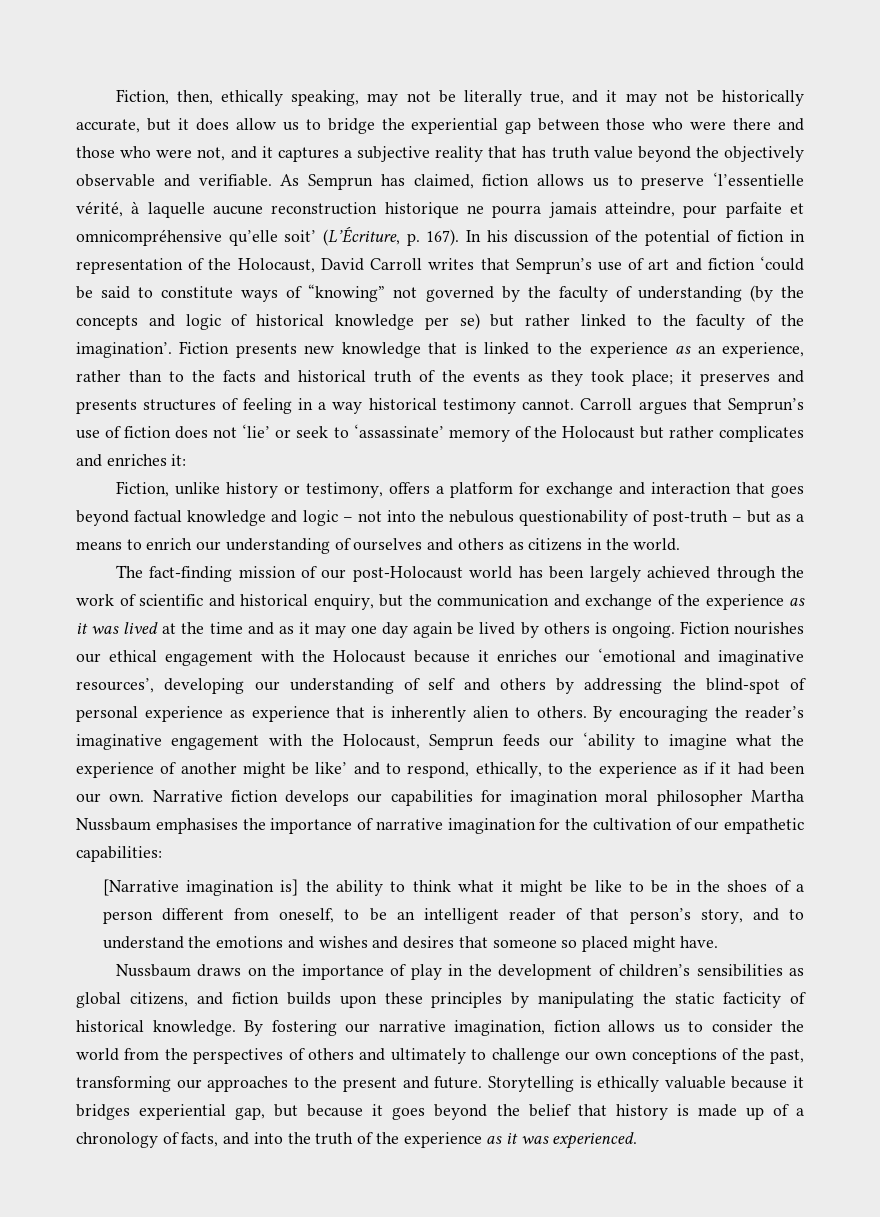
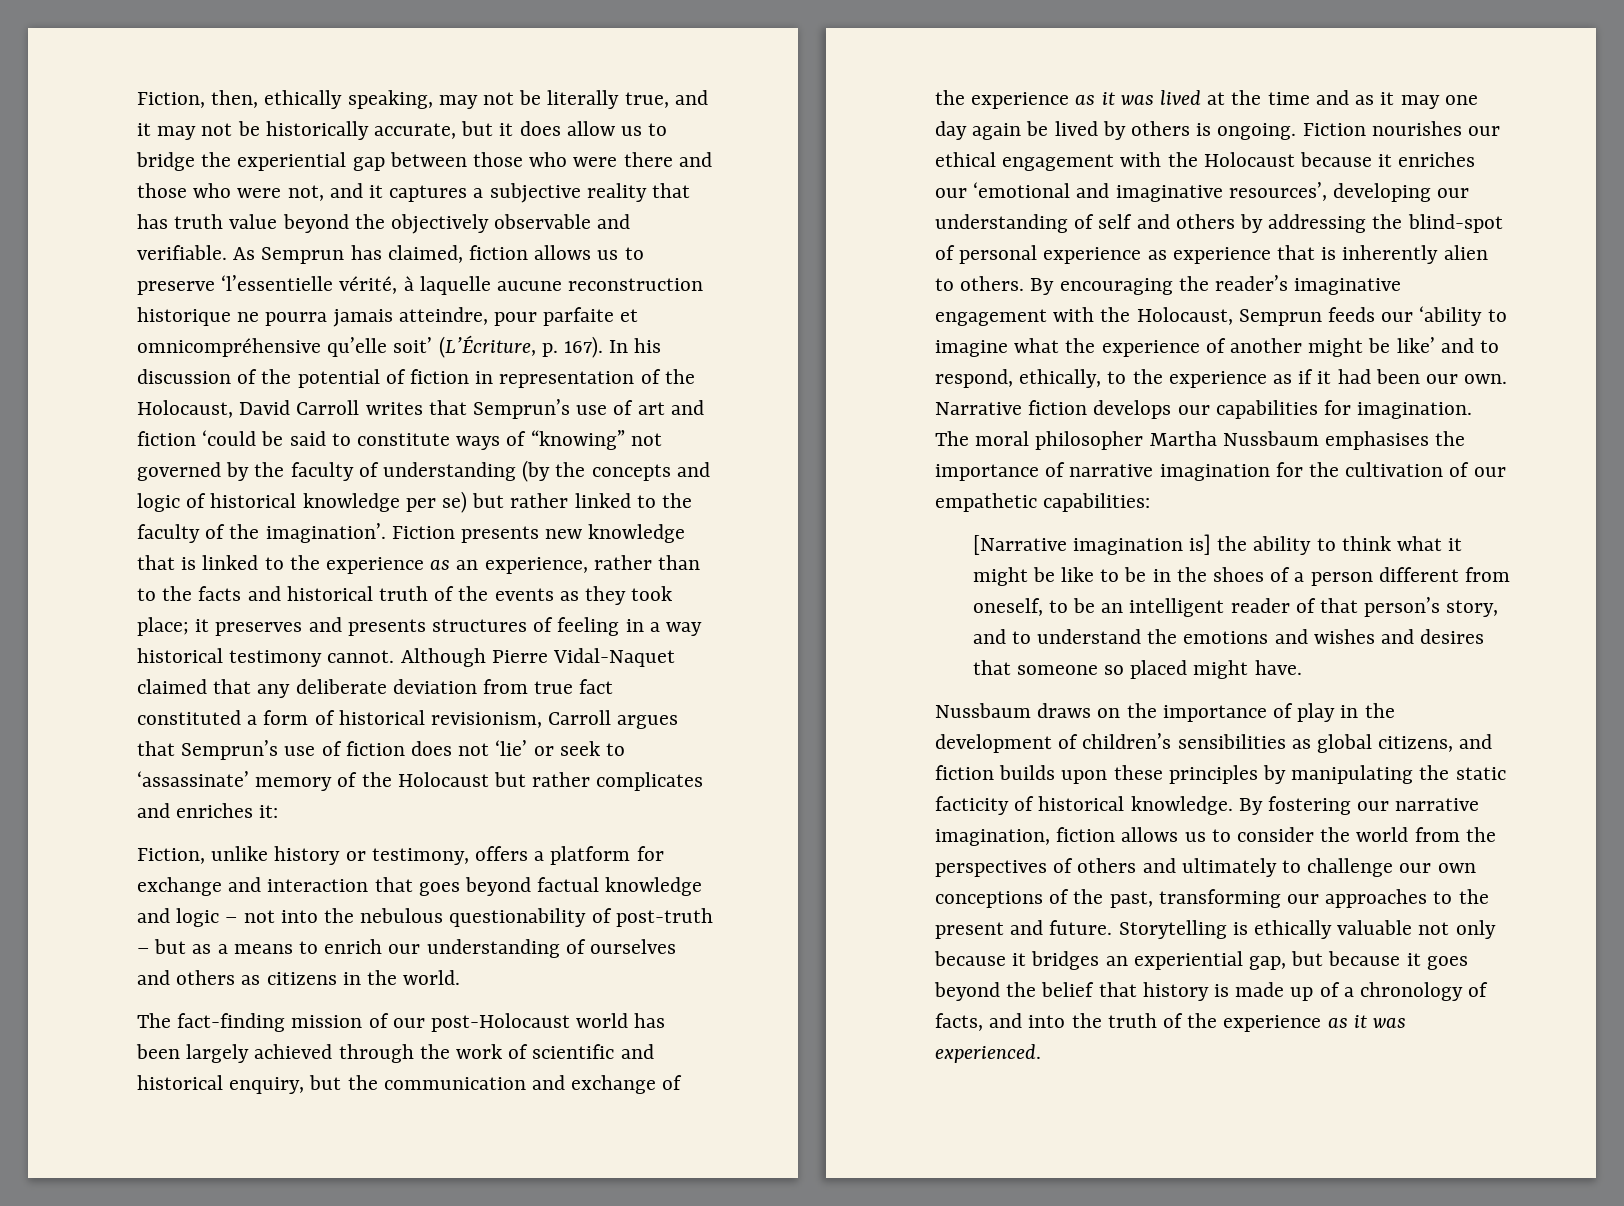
- Carroll argues that Semprun’s use of fiction does not ‘lie’ or seek to ‘assassinate’ memory of the Holocaust but rather complicates and enriches it:
+ Although Pierre Vidal-Naquet claimed that any deliberate deviation from true fact constituted a form of historical revisionism, Carroll argues that Semprun’s use of fiction does not ‘lie’ or seek to ‘assassinate’ memory of the Holocaust but rather complicates and enriches it:
- Narrative fiction develops our capabilities for imagination moral philosopher Martha Nussbaum emphasises the importance of narrative imagination for the cultivation of our empathetic capabilities:
+ Narrative fiction develops our capabilities for imagination. The moral philosopher Martha Nussbaum emphasises the importance of narrative imagination for the cultivation of our empathetic capabilities:
- Storytelling is ethically valuable because it bridges experiential gap, but because it goes beyond the belief that history is made up of a chronology of facts, and into the truth of the experience as it was experienced.
+ Storytelling is ethically valuable not only because it bridges an experiential gap, but because it goes beyond the belief that history is made up of a chronology of facts, and into the truth of the experience as it was experienced.

